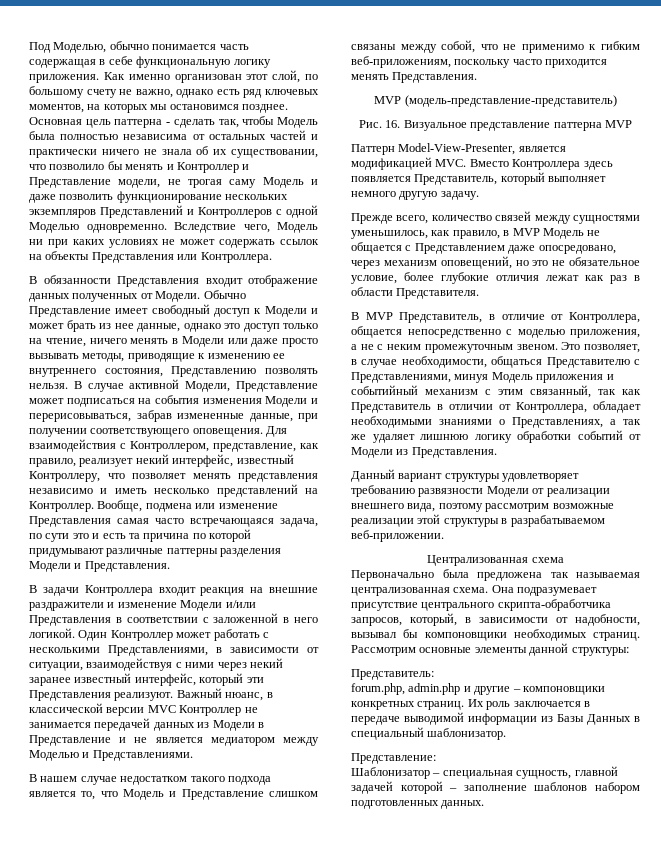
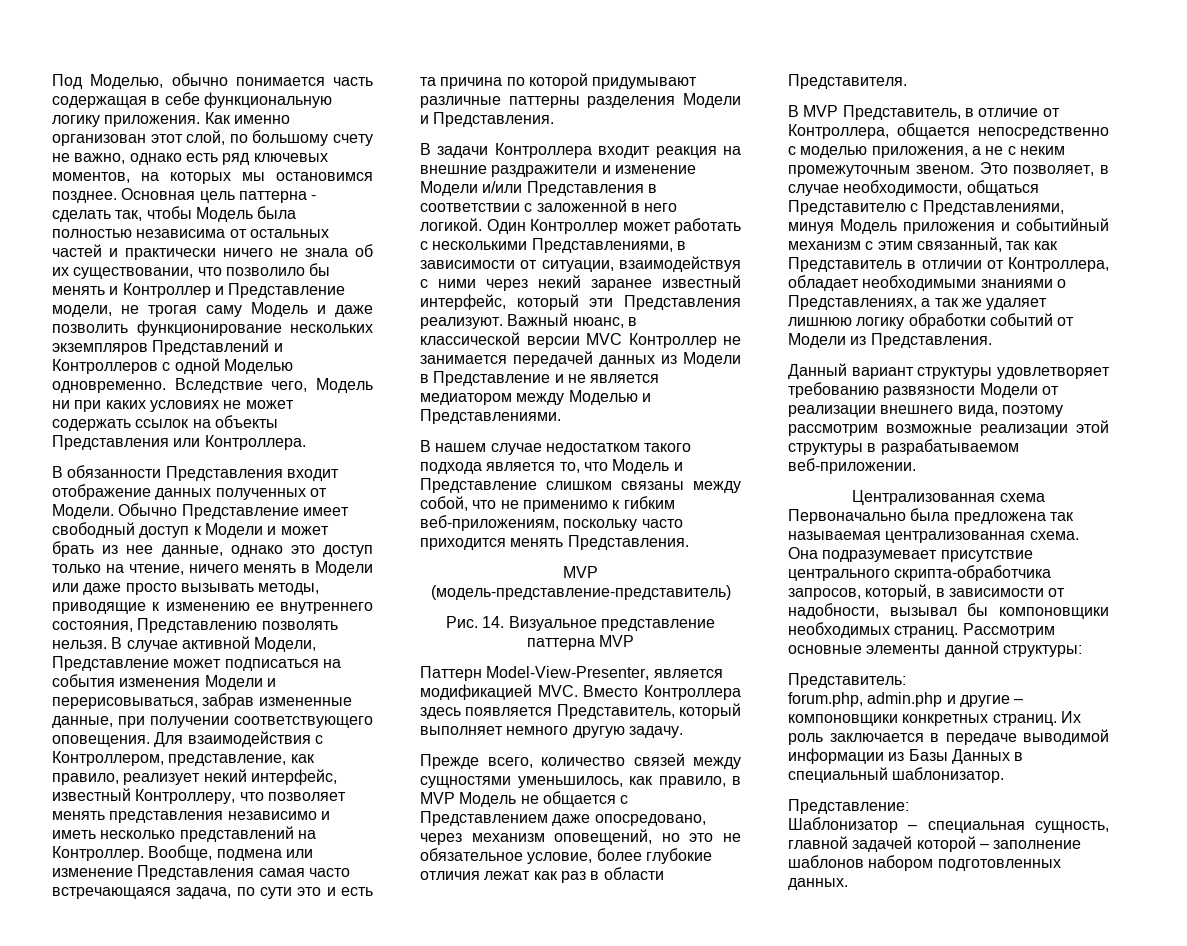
- Рис. 16. Визуальное представление паттерна MVP
+ Рис. 14. Визуальное представление паттерна MVP

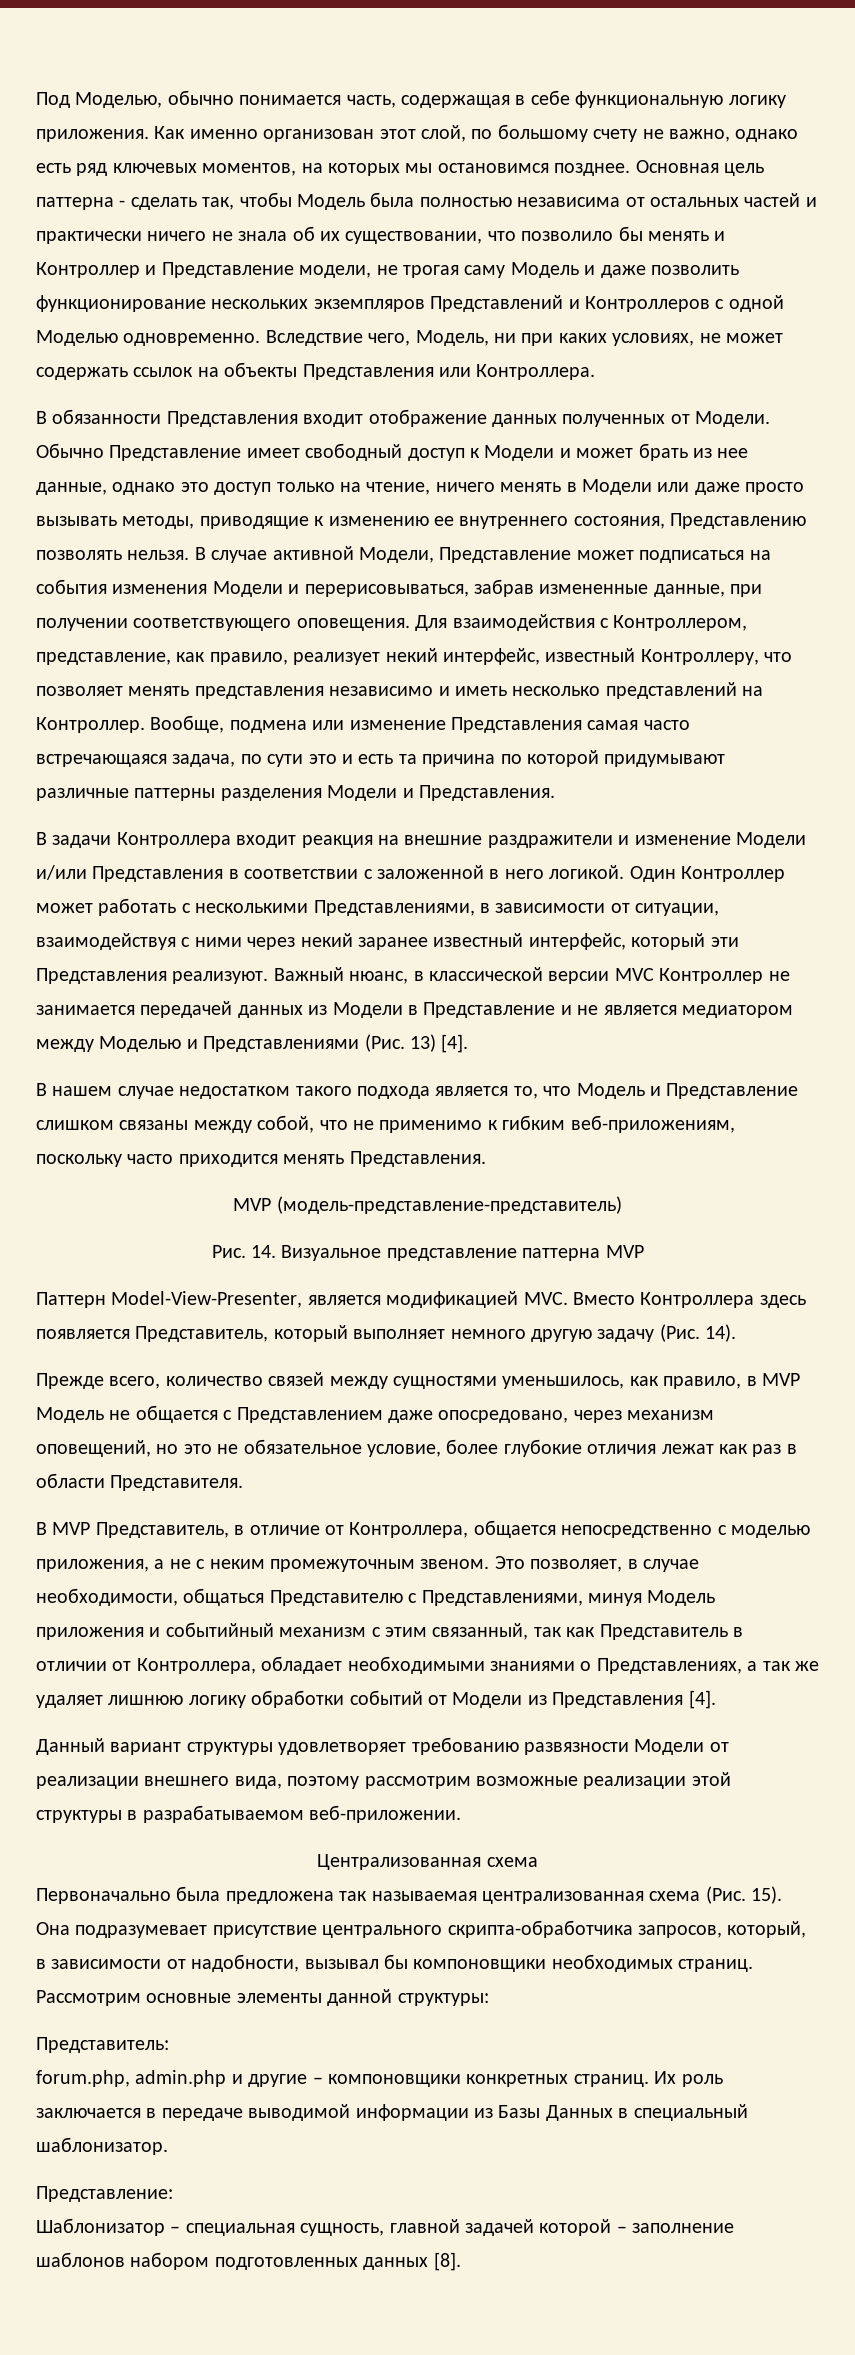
- Под Моделью, обычно понимается часть содержащая в себе функциональную логику приложения.
+ Под Моделью, обычно понимается часть, содержащая в себе функциональную логику приложения.
- Вследствие чего, Модель ни при каких условиях не может содержать ссылок на объекты Представления или Контроллера.
+ Вследствие чего, Модель, ни при каких условиях, не может содержать ссылок на объекты Представления или Контроллера.
- Важный нюанс, в классической версии MVC Контроллер не занимается передачей данных из Модели в Представление и не является медиатором между Моделью и Представлениями.
+ Важный нюанс, в классической версии MVC Контроллер не занимается передачей данных из Модели в Представление и не является медиатором между Моделью и Представлениями (Рис. 13) [4].
- Паттерн Model-View-Presenter, является модификацией MVC. Вместо Контроллера здесь появляется Представитель, который выполняет немного другую задачу.
+ Паттерн Model-View-Presenter, является модификацией MVC. Вместо Контроллера здесь появляется Представитель, который выполняет немного другую задачу (Рис. 14).
- Это позволяет, в случае необходимости, общаться Представителю с Представлениями, минуя Модель приложения и событийный механизм с этим связанный, так как Представитель в отличии от Контроллера, обладает необходимыми знаниями о Представлениях, а так же удаляет лишнюю логику обработки событий от Модели из Представления.
+ Это позволяет, в случае необходимости, общаться Представителю с Представлениями, минуя Модель приложения и событийный механизм с этим связанный, так как Представитель в отличии от Контроллера, обладает необходимыми знаниями о Представлениях, а так же удаляет лишнюю логику обработки событий от Модели из Представления [4].
- Первоначально была предложена так называемая централизованная схема.
+ Первоначально была предложена так называемая централизованная схема (Рис. 15).
- Шаблонизатор – специальная сущность, главной задачей которой – заполнение шаблонов набором подготовленных данных.
+ Шаблонизатор – специальная сущность, главной задачей которой – заполнение шаблонов набором подготовленных данных [8].

